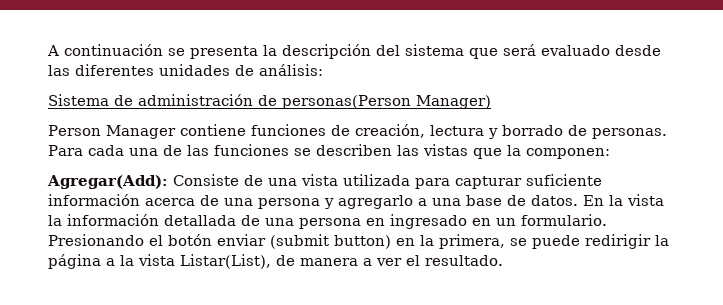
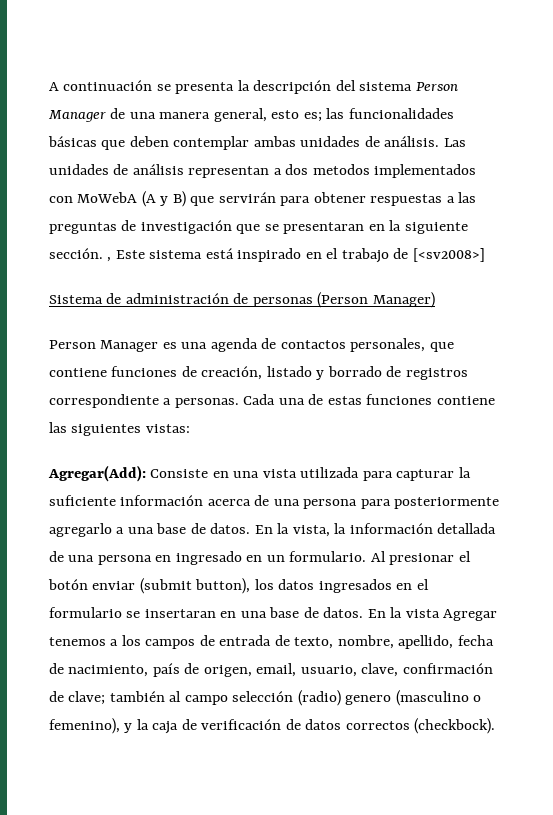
- A continuación se presenta la descripción del sistema que será evaluado desde las diferentes unidades de análisis:
+ A continuación se presenta la descripción del sistema Person Manager de una manera general, esto es; las funcionalidades básicas que deben contemplar ambas unidades de análisis. Las unidades de análisis representan a dos metodos implementados con MoWebA (A y B) que servirán para obtener respuestas a las preguntas de investigación que se presentaran en la siguiente sección. , Este sistema está inspirado en el trabajo de [<sv2008>]
- Sistema de administración de personas(Person Manager)
+ Sistema de administración de personas (Person Manager)
- Person Manager contiene funciones de creación, lectura y borrado de personas. Para cada una de las funciones se describen las vistas que la componen:
+ Person Manager es una agenda de contactos personales, que contiene funciones de creación, listado y borrado de registros correspondiente a personas. Cada una de estas funciones contiene las siguientes vistas:
- Agregar(Add): Consiste de una vista utilizada para capturar suficiente información acerca de una persona y agregarlo a una base de datos.
+ Agregar(Add): Consiste en una vista utilizada para capturar la suficiente información acerca de una persona para posteriormente agregarlo a una base de datos.
- En la vista la información detallada de una persona en ingresado en un formulario.
+ En la vista, la información detallada de una persona en ingresado en un formulario.
- Presionando el botón enviar (submit button) en la primera, se puede redirigir la página a la vista Listar(List), de manera a ver el resultado.
+ Al presionar el botón enviar (submit button), los datos ingresados en el formulario se insertaran en una base de datos. En la vista Agregar tenemos a los campos de entrada de texto, nombre, apellido, fecha de nacimiento, país de origen, email, usuario, clave, confirmación de clave; también al campo selección (radio) genero (masculino o femenino), y la caja de verificación de datos correctos (checkbock).

